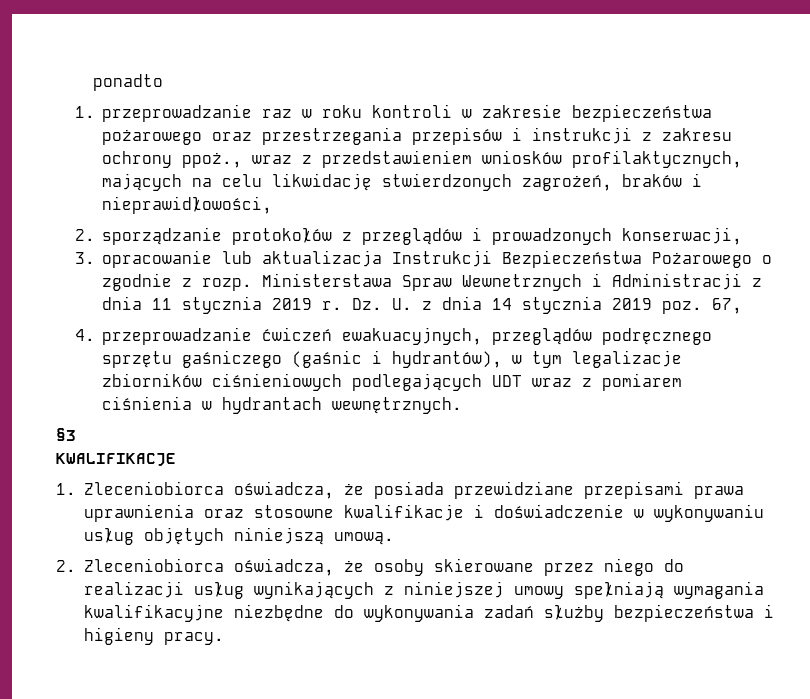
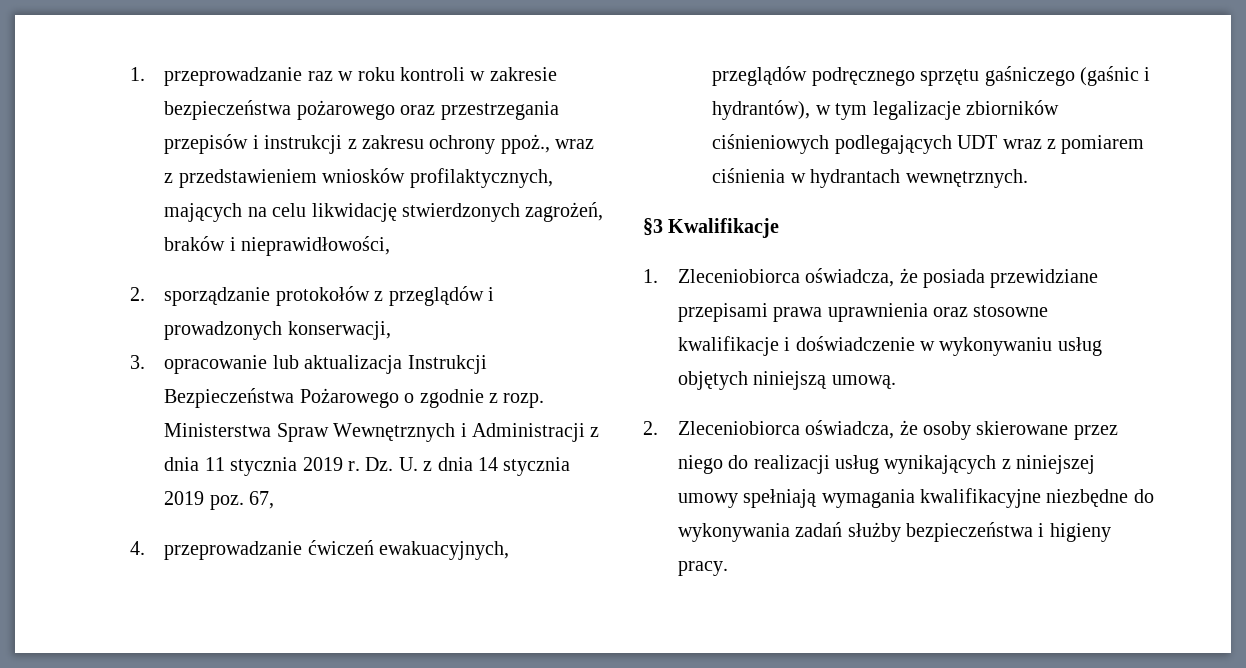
- ponadto
- Ministerstawa Spraw Wewnetrznych i Administracji z dnia 11 stycznia 2019 r.
+ Ministerstwa Spraw Wewnętrznych i Administracji z dnia 11 stycznia 2019 r.
- §3
- KWALIFIKACJE
+ §3 Kwalifikacje

